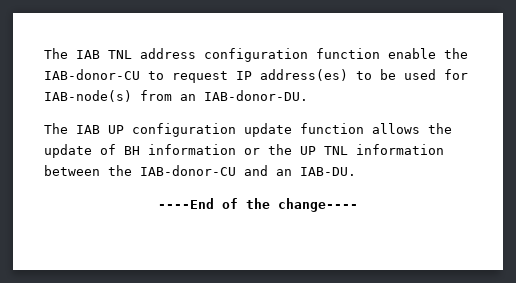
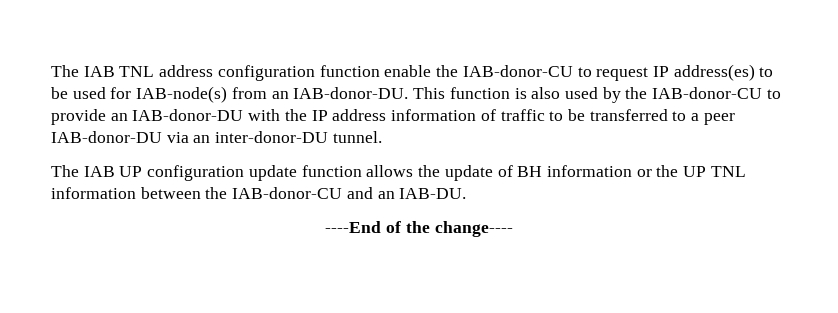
+ This function is also used by the IAB-donor-CU to provide an IAB-donor-DU with the IP address information of traffic to be transferred to a peer IAB-donor-DU via an inter-donor-DU tunnel.

